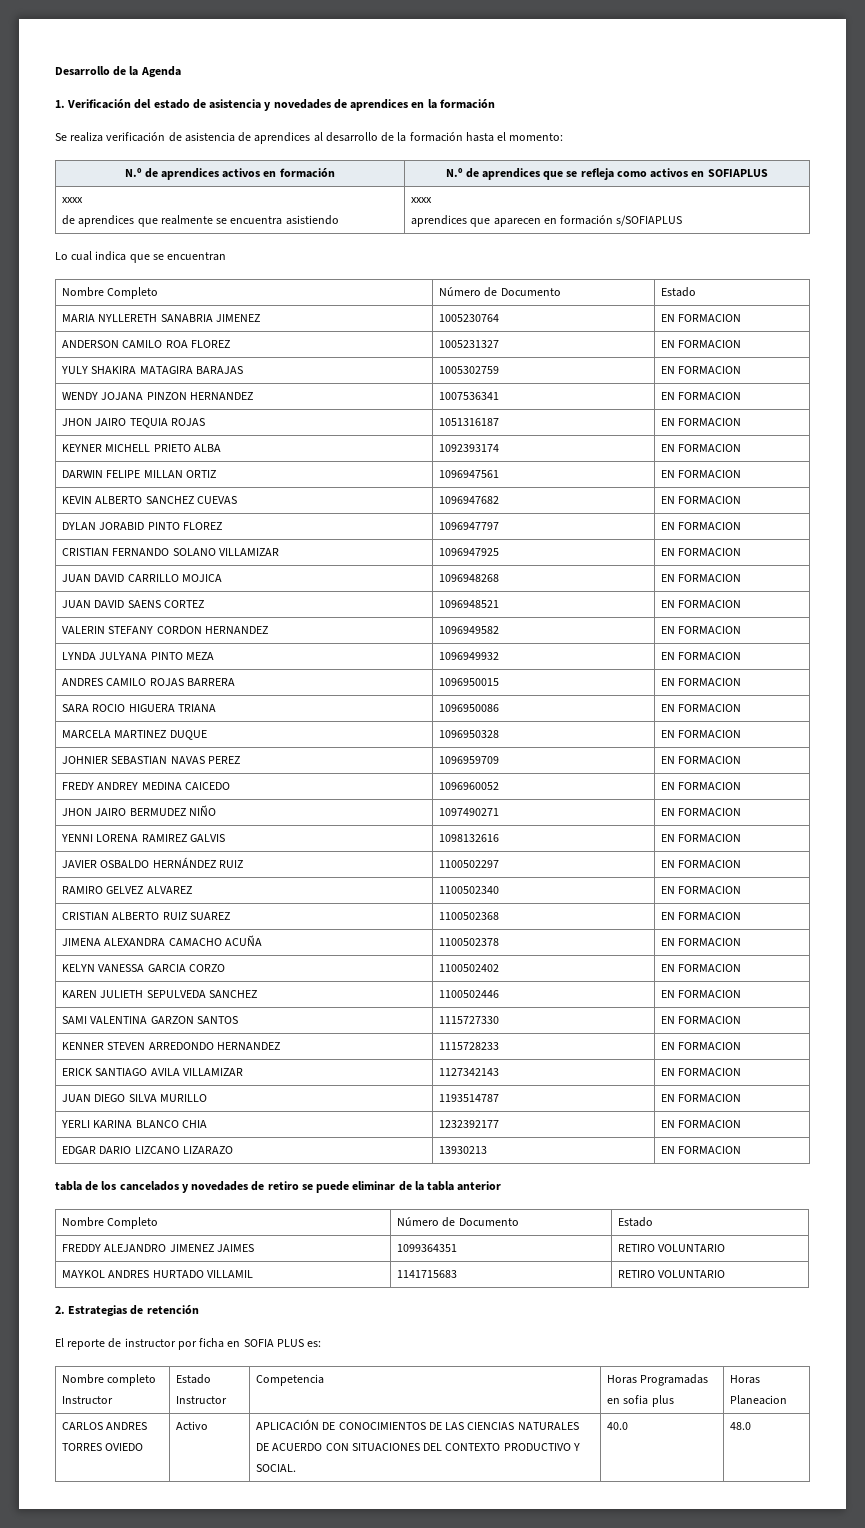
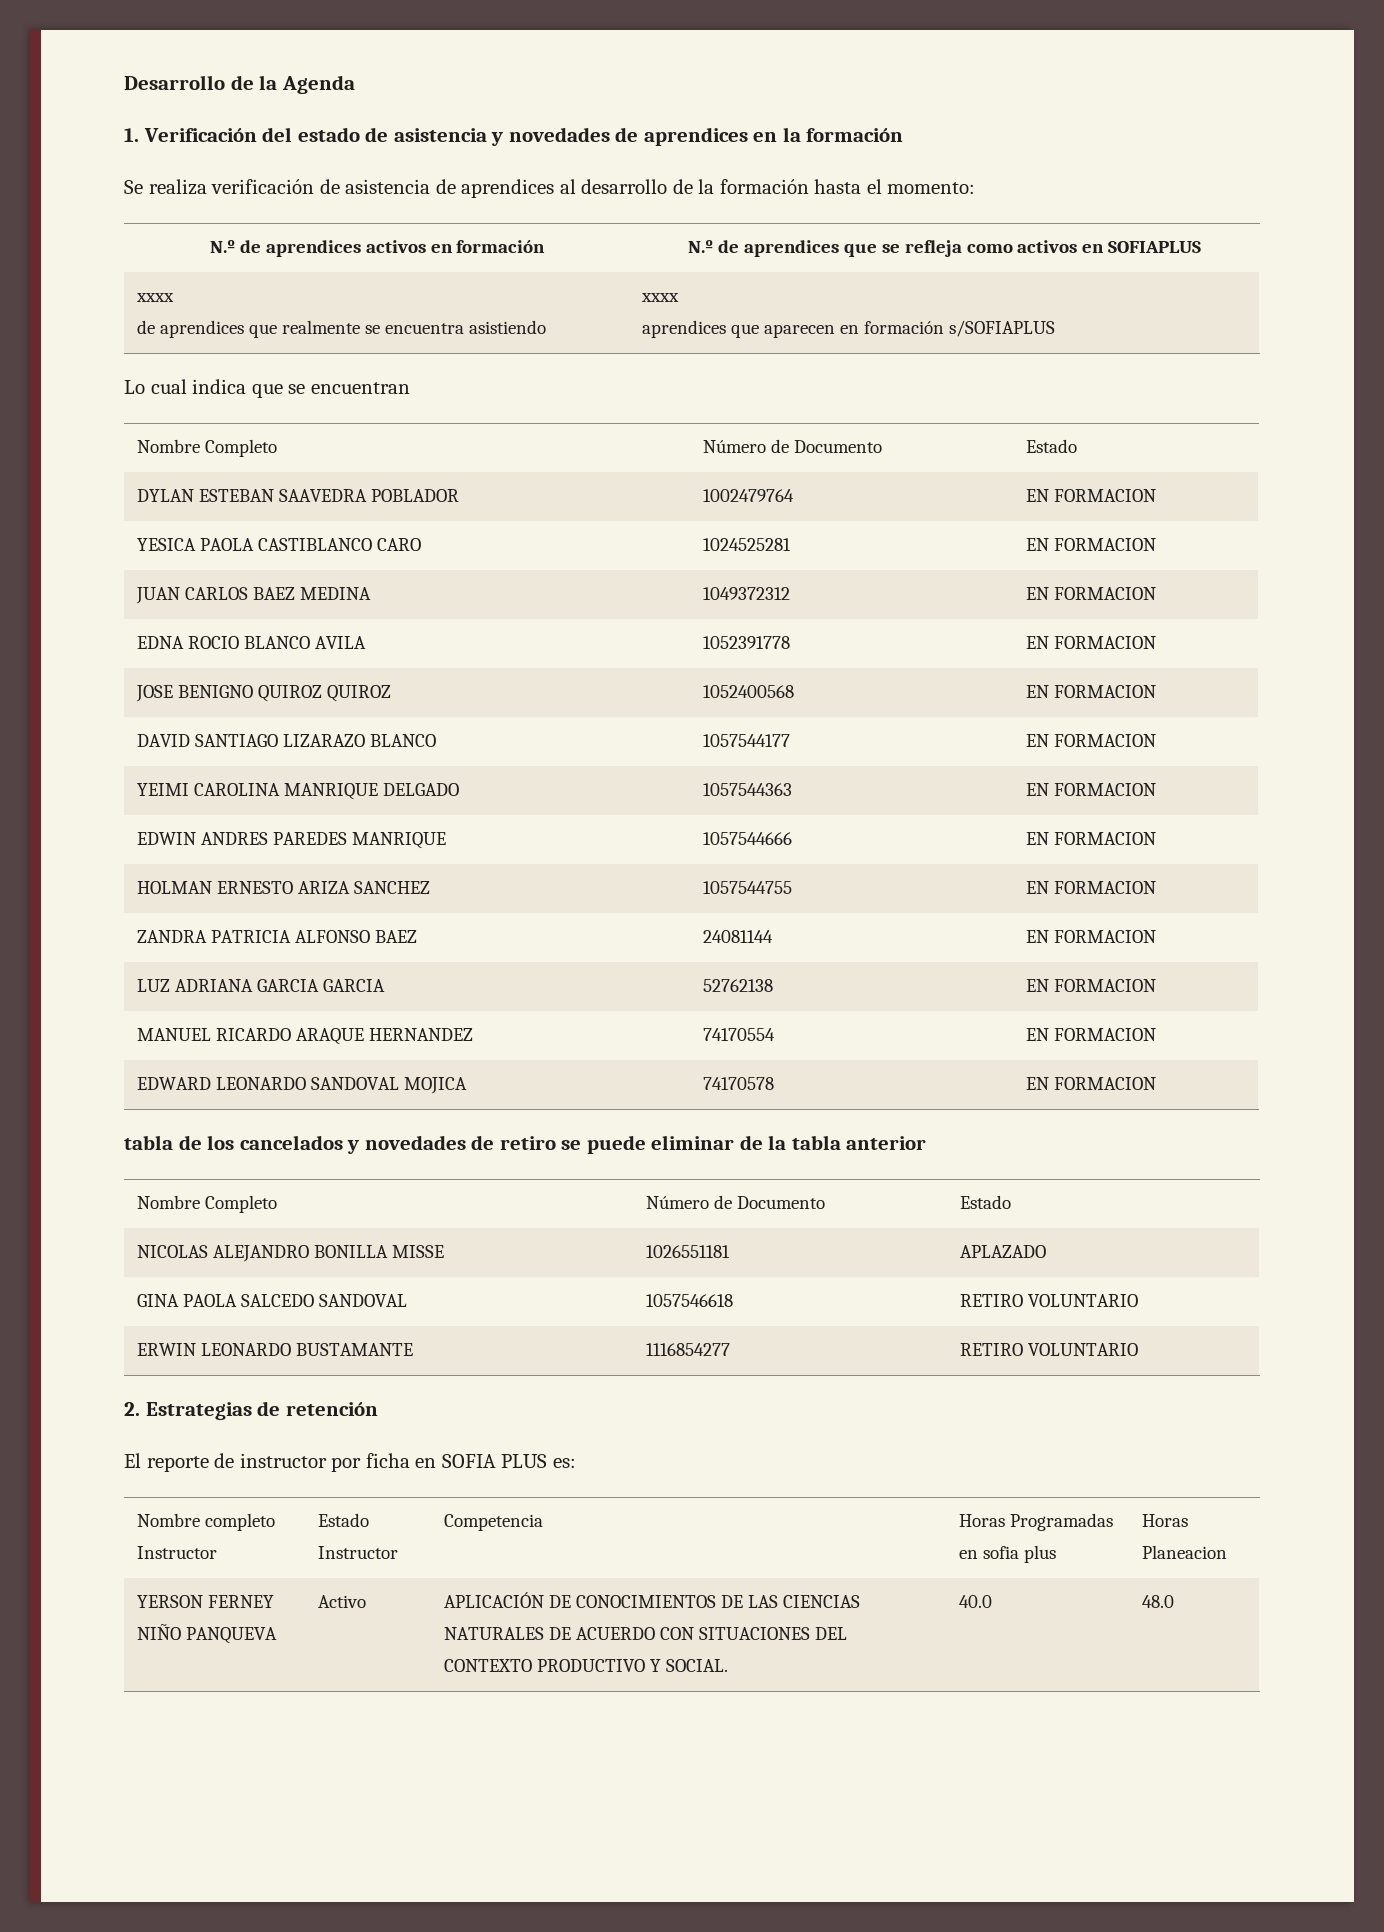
- MARIA NYLLERETH SANABRIA JIMENEZ | 1005230764 | EN FORMACION
- ANDERSON CAMILO ROA FLOREZ | 1005231327 | EN FORMACION
- YULY SHAKIRA MATAGIRA BARAJAS | 1005302759 | EN FORMACION
- WENDY JOJANA PINZON HERNANDEZ | 1007536341 | EN FORMACION
- JHON JAIRO TEQUIA ROJAS | 1051316187 | EN FORMACION
- KEYNER MICHELL PRIETO ALBA | 1092393174 | EN FORMACION
- DARWIN FELIPE MILLAN ORTIZ | 1096947561 | EN FORMACION
- KEVIN ALBERTO SANCHEZ CUEVAS | 1096947682 | EN FORMACION
- DYLAN JORABID PINTO FLOREZ | 1096947797 | EN FORMACION
- CRISTIAN FERNANDO SOLANO VILLAMIZAR | 1096947925 | EN FORMACION
- JUAN DAVID CARRILLO MOJICA | 1096948268 | EN FORMACION
- JUAN DAVID SAENS CORTEZ | 1096948521 | EN FORMACION
- VALERIN STEFANY CORDON HERNANDEZ | 1096949582 | EN FORMACION
- LYNDA JULYANA PINTO MEZA | 1096949932 | EN FORMACION
- ANDRES CAMILO ROJAS BARRERA | 1096950015 | EN FORMACION
- SARA ROCIO HIGUERA TRIANA | 1096950086 | EN FORMACION
- MARCELA MARTINEZ DUQUE | 1096950328 | EN FORMACION
- JOHNIER SEBASTIAN NAVAS PEREZ | 1096959709 | EN FORMACION
- FREDY ANDREY MEDINA CAICEDO | 1096960052 | EN FORMACION
- JHON JAIRO BERMUDEZ NIÑO | 1097490271 | EN FORMACION
- YENNI LORENA RAMIREZ GALVIS | 1098132616 | EN FORMACION
- JAVIER OSBALDO HERNÁNDEZ RUIZ | 1100502297 | EN FORMACION
- RAMIRO GELVEZ ALVAREZ | 1100502340 | EN FORMACION
- CRISTIAN ALBERTO RUIZ SUAREZ | 1100502368 | EN FORMACION
- JIMENA ALEXANDRA CAMACHO ACUÑA | 1100502378 | EN FORMACION
- KELYN VANESSA GARCIA CORZO | 1100502402 | EN FORMACION
- KAREN JULIETH SEPULVEDA SANCHEZ | 1100502446 | EN FORMACION
- SAMI VALENTINA GARZON SANTOS | 1115727330 | EN FORMACION
- KENNER STEVEN ARREDONDO HERNANDEZ | 1115728233 | EN FORMACION
- ERICK SANTIAGO AVILA VILLAMIZAR | 1127342143 | EN FORMACION
- JUAN DIEGO SILVA MURILLO | 1193514787 | EN FORMACION
- YERLI KARINA BLANCO CHIA | 1232392177 | EN FORMACION
- EDGAR DARIO LIZCANO LIZARAZO | 13930213 | EN FORMACION
+ DYLAN ESTEBAN SAAVEDRA POBLADOR | 1002479764 | EN FORMACION
+ YESICA PAOLA CASTIBLANCO CARO | 1024525281 | EN FORMACION
+ JUAN CARLOS BAEZ MEDINA | 1049372312 | EN FORMACION
+ EDNA ROCIO BLANCO AVILA | 1052391778 | EN FORMACION
+ JOSE BENIGNO QUIROZ QUIROZ | 1052400568 | EN FORMACION
+ DAVID SANTIAGO LIZARAZO BLANCO | 1057544177 | EN FORMACION
+ YEIMI CAROLINA MANRIQUE DELGADO | 1057544363 | EN FORMACION
+ EDWIN ANDRES PAREDES MANRIQUE | 1057544666 | EN FORMACION
+ HOLMAN ERNESTO ARIZA SANCHEZ | 1057544755 | EN FORMACION
+ ZANDRA PATRICIA ALFONSO BAEZ | 24081144 | EN FORMACION
+ LUZ ADRIANA GARCIA GARCIA | 52762138 | EN FORMACION
+ MANUEL RICARDO ARAQUE HERNANDEZ | 74170554 | EN FORMACION
+ EDWARD LEONARDO SANDOVAL MOJICA | 74170578 | EN FORMACION
- FREDDY ALEJANDRO JIMENEZ JAIMES | 1099364351 | RETIRO VOLUNTARIO
- MAYKOL ANDRES HURTADO VILLAMIL | 1141715683 | RETIRO VOLUNTARIO
+ NICOLAS ALEJANDRO BONILLA MISSE | 1026551181 | APLAZADO
+ GINA PAOLA SALCEDO SANDOVAL | 1057546618 | RETIRO VOLUNTARIO
+ ERWIN LEONARDO BUSTAMANTE | 1116854277 | RETIRO VOLUNTARIO
- CARLOS ANDRES TORRES OVIEDO | Activo | APLICACIÓN DE CONOCIMIENTOS DE LAS CIENCIAS NATURALES DE ACUERDO CON SITUACIONES DEL CONTEXTO PRODUCTIVO Y SOCIAL. | 40.0 | 48.0
+ YERSON FERNEY NIÑO PANQUEVA | Activo | APLICACIÓN DE CONOCIMIENTOS DE LAS CIENCIAS NATURALES DE ACUERDO CON SITUACIONES DEL CONTEXTO PRODUCTIVO Y SOCIAL. | 40.0 | 48.0

